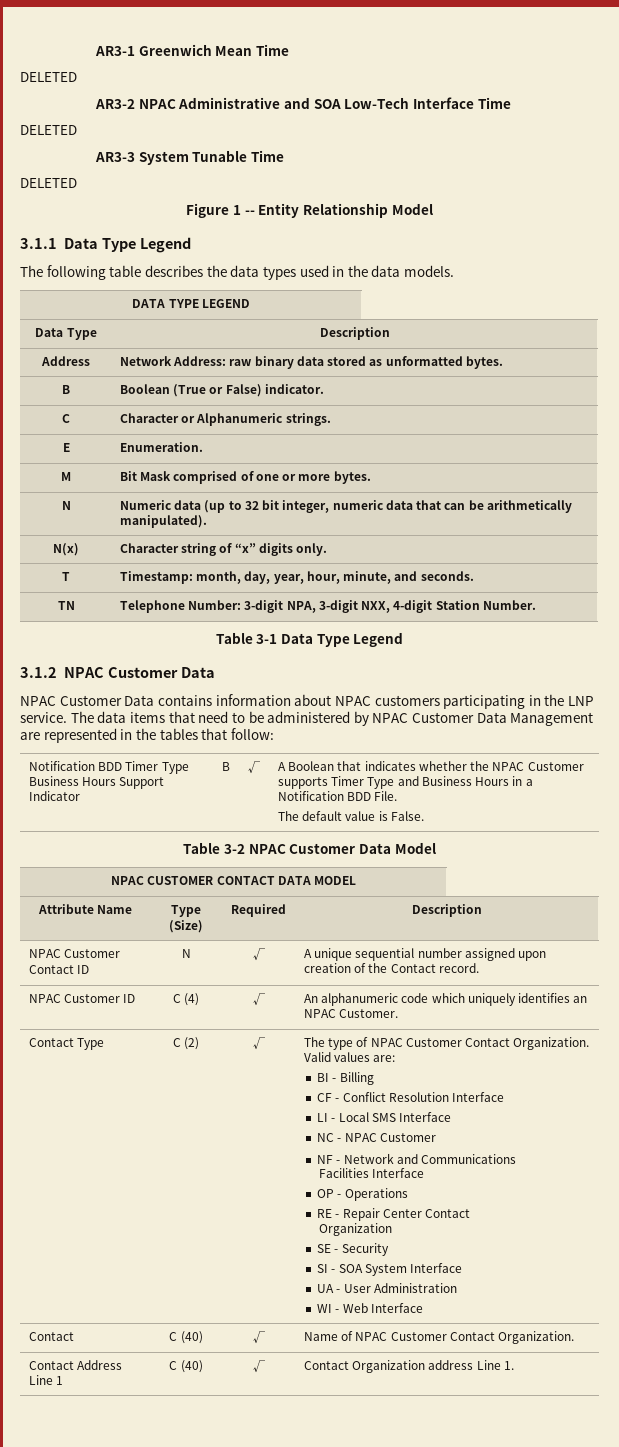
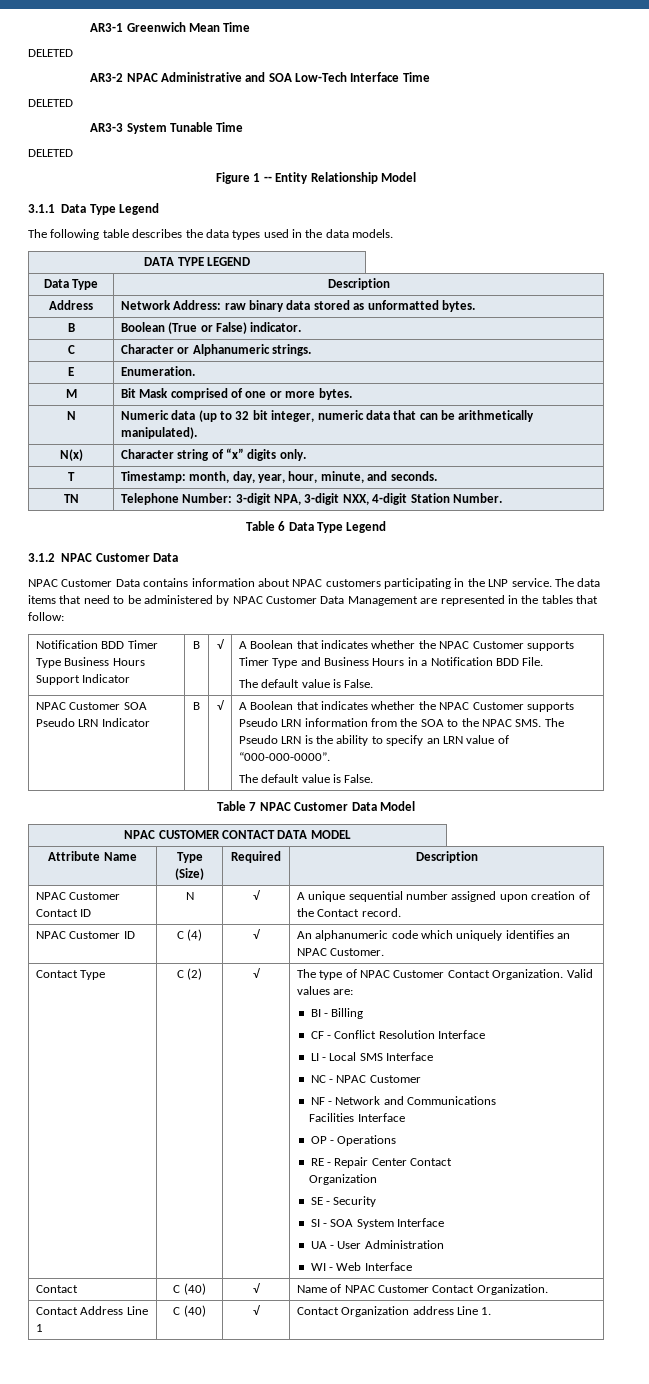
- Table 3-1 Data Type Legend
+ Table 6 Data Type Legend
- Table 3-2 NPAC Customer Data Model
+ NPAC Customer SOA Pseudo LRN Indicator | B | √ | A Boolean that indicates whether the NPAC Customer supports Pseudo LRN information from the SOA to the NPAC SMS. The Pseudo LRN is the ability to specify an LRN value of “000-000-0000”.
+ The default value is False.
+ Table 7 NPAC Customer Data Model

